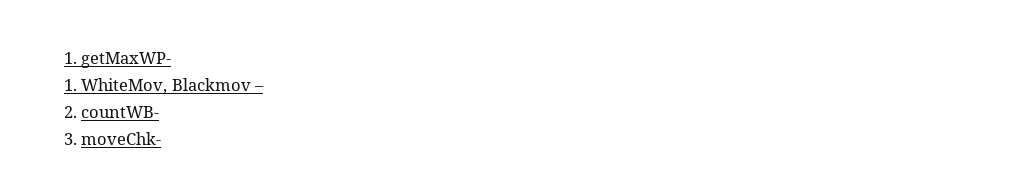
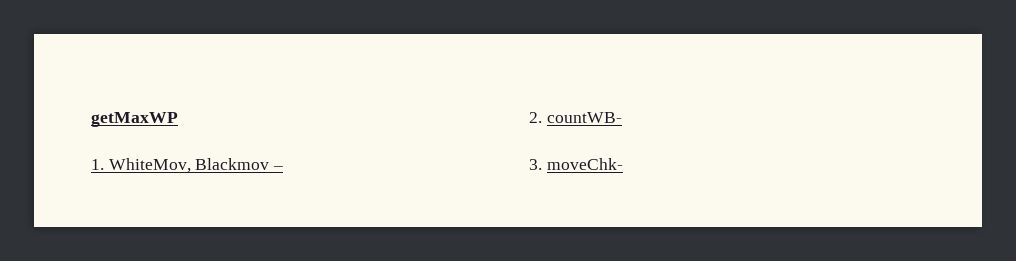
- 1. getMaxWP-
+ getMaxWP

